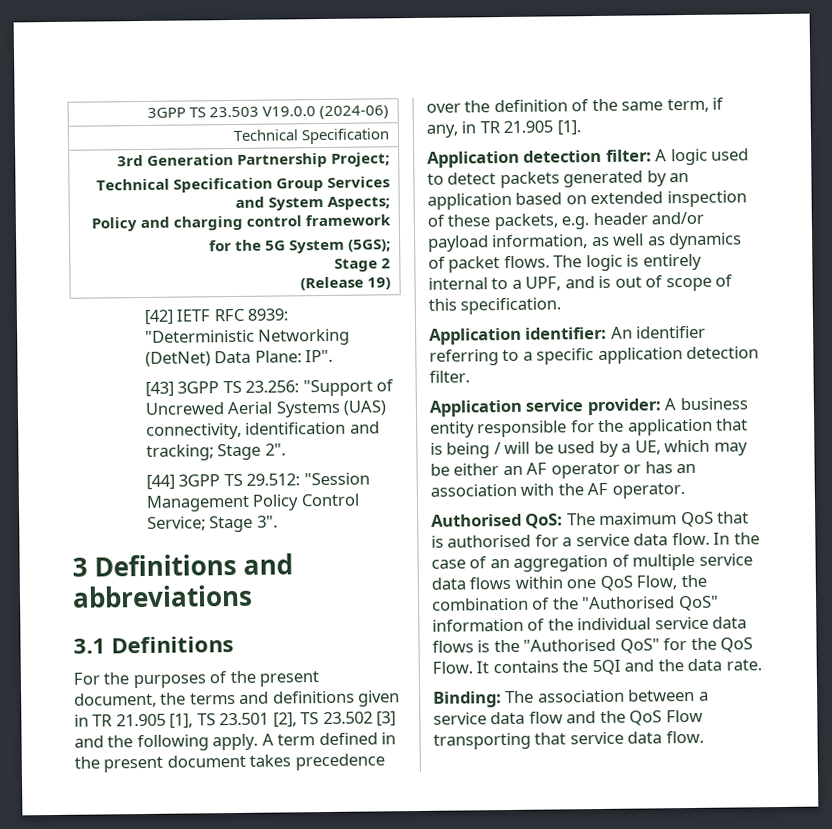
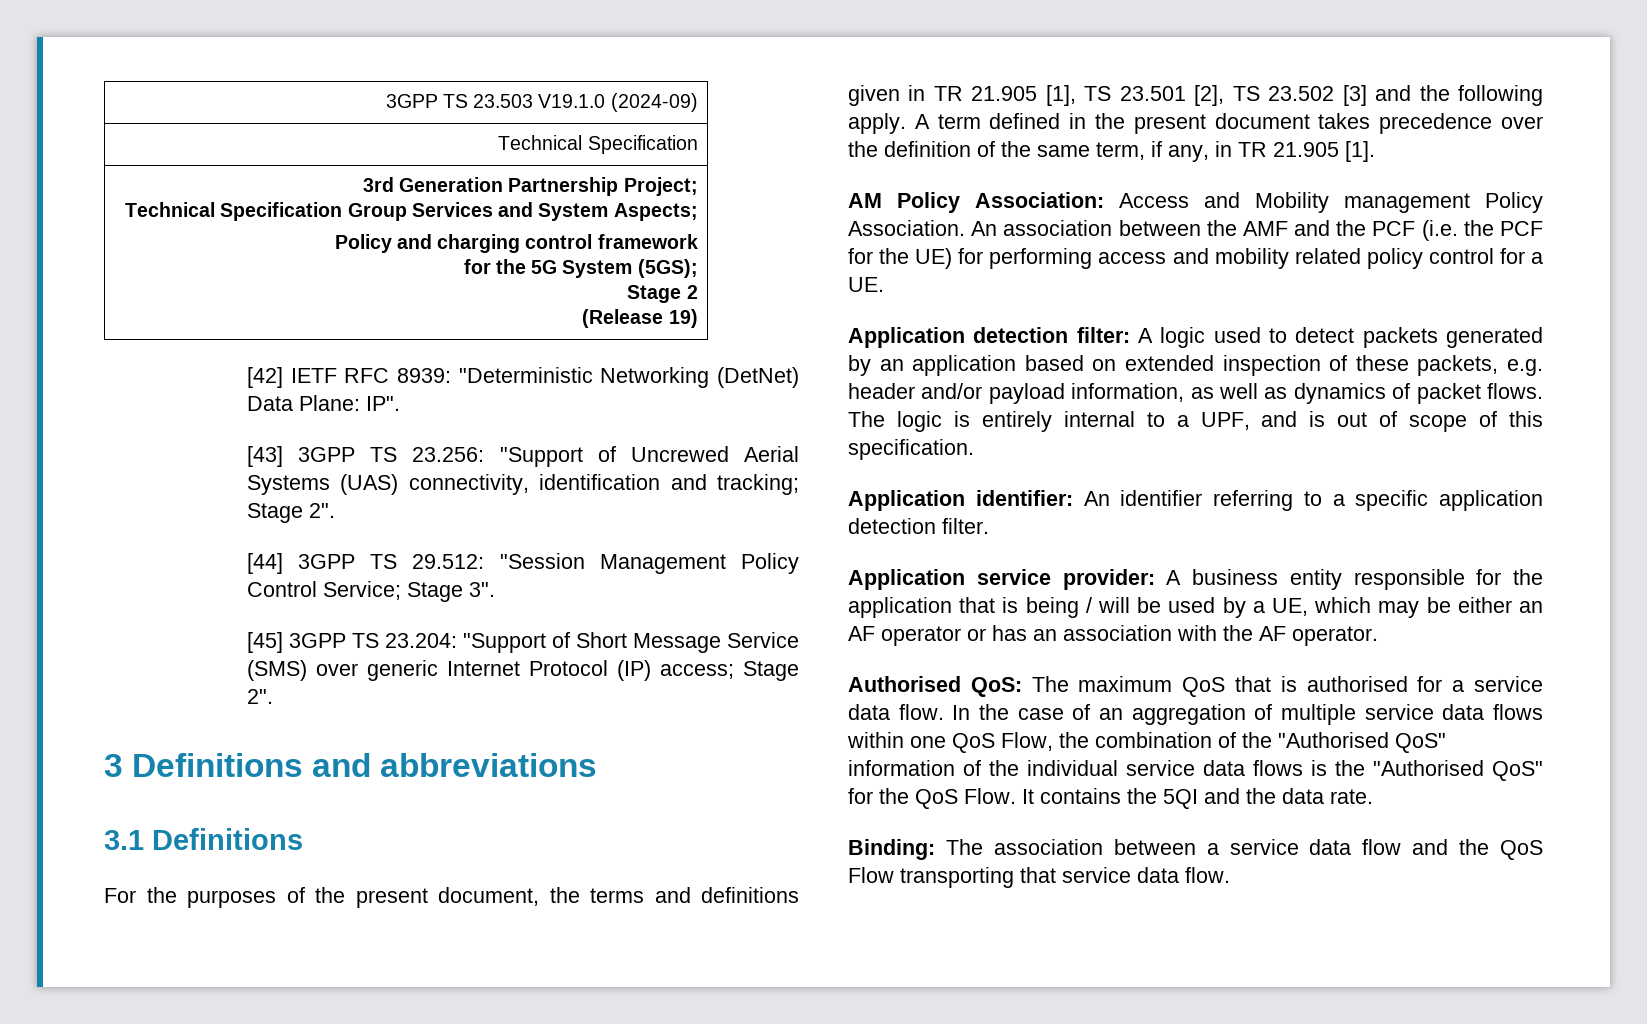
- 3GPP TS 23.503 V19.0.0 (2024-06)
+ 3GPP TS 23.503 V19.1.0 (2024-09)
+ [45] 3GPP TS 23.204: "Support of Short Message Service (SMS) over generic Internet Protocol (IP) access; Stage 2".
+ AM Policy Association: Access and Mobility management Policy Association. An association between the AMF and the PCF (i.e. the PCF for the UE) for performing access and mobility related policy control for a UE.

